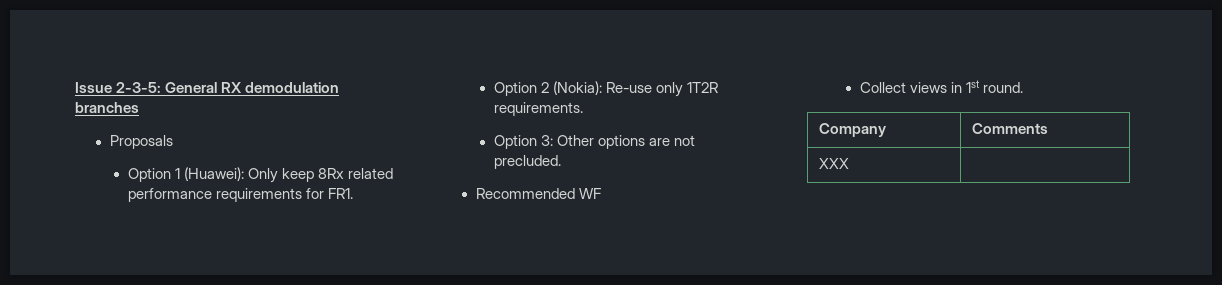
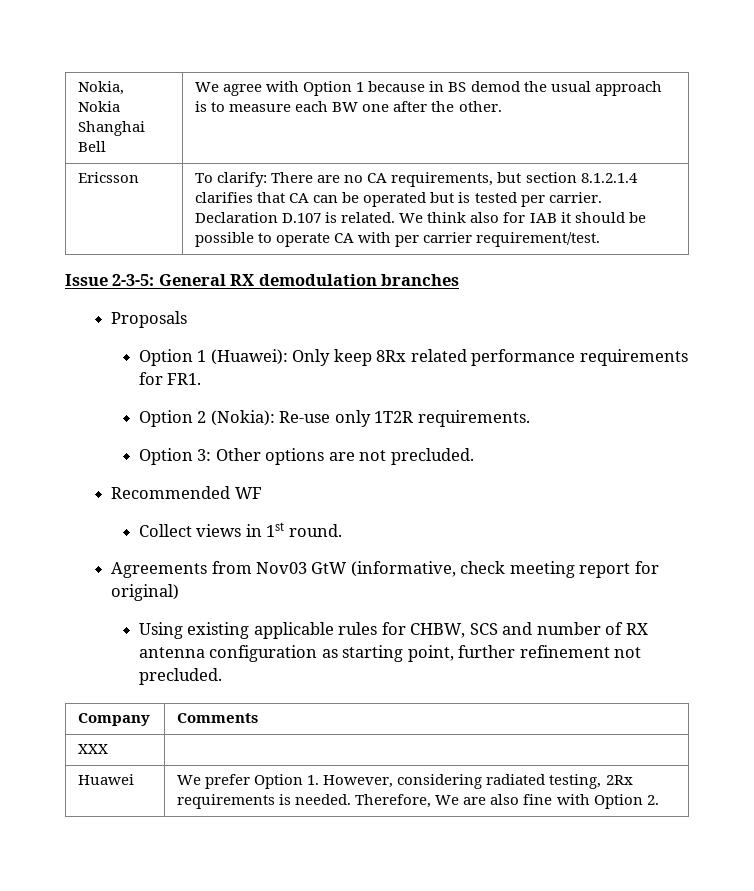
+ Nokia, Nokia Shanghai Bell | We agree with Option 1 because in BS demod the usual approach is to measure each BW one after the other.
+ Ericsson | To clarify: There are no CA requirements, but section 8.1.2.1.4 clarifies that CA can be operated but is tested per carrier. Declaration D.107 is related. We think also for IAB it should be possible to operate CA with per carrier requirement/test.
+ Agreements from Nov03 GtW (informative, check meeting report for original)
+ Using existing applicable rules for CHBW, SCS and number of RX antenna configuration as starting point, further refinement not precluded.
  Company | Comments
  XXX |
+ Huawei | We prefer Option 1. However, considering radiated testing, 2Rx requirements is needed. Therefore, We are also fine with Option 2.

